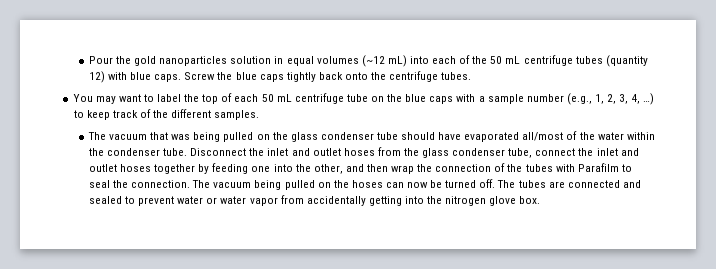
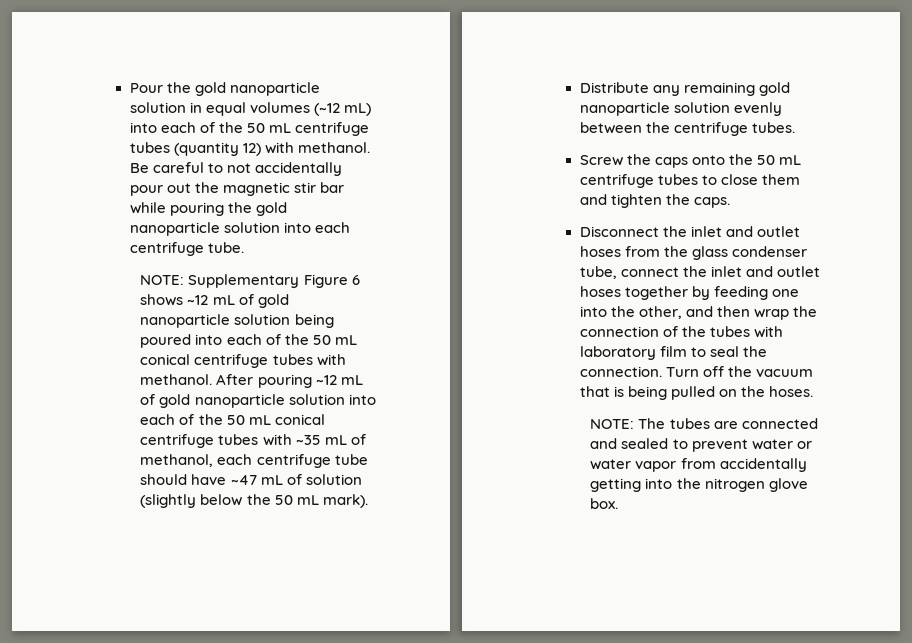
- Pour the gold nanoparticles solution in equal volumes (~12 mL) into each of the 50 mL centrifuge tubes (quantity 12) with blue caps. Screw the blue caps tightly back onto the centrifuge tubes.
- You may want to label the top of each 50 mL centrifuge tube on the blue caps with a sample number (e.g., 1, 2, 3, 4, …) to keep track of the different samples.
- The vacuum that was being pulled on the glass condenser tube should have evaporated all/most of the water within the condenser tube. Disconnect the inlet and outlet hoses from the glass condenser tube, connect the inlet and outlet hoses together by feeding one into the other, and then wrap the connection of the tubes with Parafilm to seal the connection.
+ Pour the gold nanoparticle solution in equal volumes (~12 mL) into each of the 50 mL centrifuge tubes (quantity 12) with methanol. Be careful to not accidentally pour out the magnetic stir bar while pouring the gold nanoparticle solution into each centrifuge tube.
+ NOTE: Supplementary Figure 6 shows ~12 mL of gold nanoparticle solution being poured into each of the 50 mL conical centrifuge tubes with methanol. After pouring ~12 mL of gold nanoparticle solution into each of the 50 mL conical centrifuge tubes with ~35 mL of methanol, each centrifuge tube should have ~47 mL of solution (slightly below the 50 mL mark).
+ Distribute any remaining gold nanoparticle solution evenly between the centrifuge tubes.
+ Screw the caps onto the 50 mL centrifuge tubes to close them and tighten the caps.
+ Disconnect the inlet and outlet hoses from the glass condenser tube, connect the inlet and outlet hoses together by feeding one into the other, and then wrap the connection of the tubes with laboratory film to seal the connection.
- The vacuum being pulled on the hoses can now be turned off. The tubes are connected and sealed to prevent water or water vapor from accidentally getting into the nitrogen glove box.
+ Turn off the vacuum that is being pulled on the hoses.
+ NOTE: The tubes are connected and sealed to prevent water or water vapor from accidentally getting into the nitrogen glove box.

